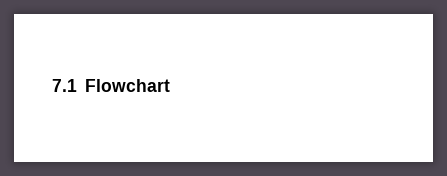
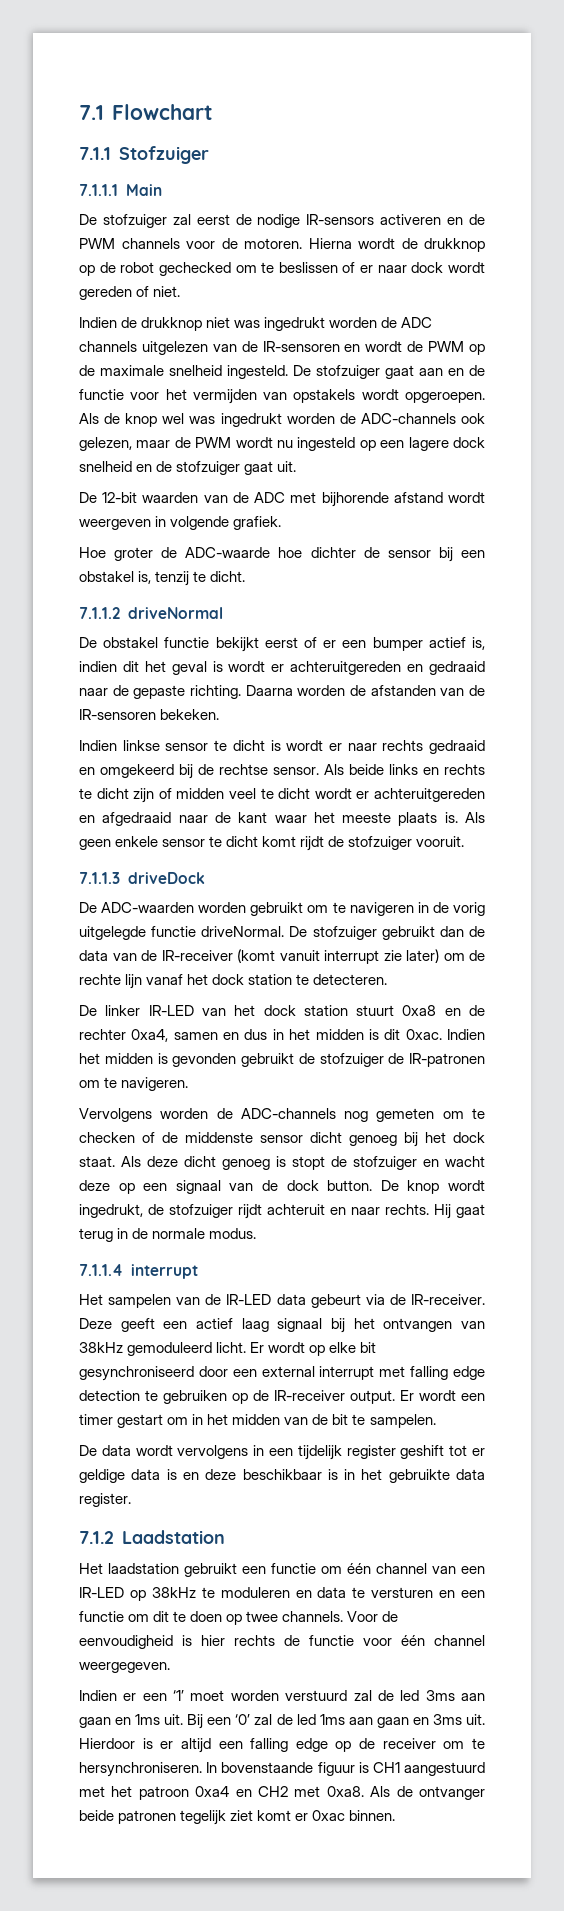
+ 7.1.1 Stofzuiger
+ 7.1.1.1 Main
+ De stofzuiger zal eerst de nodige IR-sensors activeren en de PWM channels voor de motoren. Hierna wordt de drukknop op de robot gechecked om te beslissen of er naar dock wordt gereden of niet.
+ Indien de drukknop niet was ingedrukt worden de ADC channels uitgelezen van de IR-sensoren en wordt de PWM op de maximale snelheid ingesteld. De stofzuiger gaat aan en de functie voor het vermijden van opstakels wordt opgeroepen. Als de knop wel was ingedrukt worden de ADC-channels ook gelezen, maar de PWM wordt nu ingesteld op een lagere dock snelheid en de stofzuiger gaat uit.
+ De 12-bit waarden van de ADC met bijhorende afstand wordt weergeven in volgende grafiek.
+ Hoe groter de ADC-waarde hoe dichter de sensor bij een obstakel is, tenzij te dicht.
+ 7.1.1.2 driveNormal
+ De obstakel functie bekijkt eerst of er een bumper actief is, indien dit het geval is wordt er achteruitgereden en gedraaid naar de gepaste richting. Daarna worden de afstanden van de IR-sensoren bekeken.
+ Indien linkse sensor te dicht is wordt er naar rechts gedraaid en omgekeerd bij de rechtse sensor. Als beide links en rechts te dicht zijn of midden veel te dicht wordt er achteruitgereden en afgedraaid naar de kant waar het meeste plaats is. Als geen enkele sensor te dicht komt rijdt de stofzuiger vooruit.
+ 7.1.1.3 driveDock
+ De ADC-waarden worden gebruikt om te navigeren in de vorig uitgelegde functie driveNormal. De stofzuiger gebruikt dan de data van de IR-receiver (komt vanuit interrupt zie later) om de rechte lijn vanaf het dock station te detecteren.
+ De linker IR-LED van het dock station stuurt 0xa8 en de rechter 0xa4, samen en dus in het midden is dit 0xac. Indien het midden is gevonden gebruikt de stofzuiger de IR-patronen om te navigeren.
+ Vervolgens worden de ADC-channels nog gemeten om te checken of de middenste sensor dicht genoeg bij het dock staat. Als deze dicht genoeg is stopt de stofzuiger en wacht deze op een signaal van de dock button. De knop wordt ingedrukt, de stofzuiger rijdt achteruit en naar rechts. Hij gaat terug in de normale modus.
+ 7.1.1.4 interrupt
+ Het sampelen van de IR-LED data gebeurt via de IR-receiver. Deze geeft een actief laag signaal bij het ontvangen van 38kHz gemoduleerd licht. Er wordt op elke bit gesynchroniseerd door een external interrupt met falling edge detection te gebruiken op de IR-receiver output. Er wordt een timer gestart om in het midden van de bit te sampelen.
+ De data wordt vervolgens in een tijdelijk register geshift tot er geldige data is en deze beschikbaar is in het gebruikte data register.
+ 7.1.2 Laadstation
+ Het laadstation gebruikt een functie om één channel van een IR-LED op 38kHz te moduleren en data te versturen en een functie om dit te doen op twee channels. Voor de eenvoudigheid is hier rechts de functie voor één channel weergegeven.
+ Indien er een ‘1’ moet worden verstuurd zal de led 3ms aan gaan en 1ms uit. Bij een ‘0’ zal de led 1ms aan gaan en 3ms uit. Hierdoor is er altijd een falling edge op de receiver om te hersynchroniseren. In bovenstaande figuur is CH1 aangestuurd met het patroon 0xa4 en CH2 met 0xa8. Als de ontvanger beide patronen tegelijk ziet komt er 0xac binnen.

